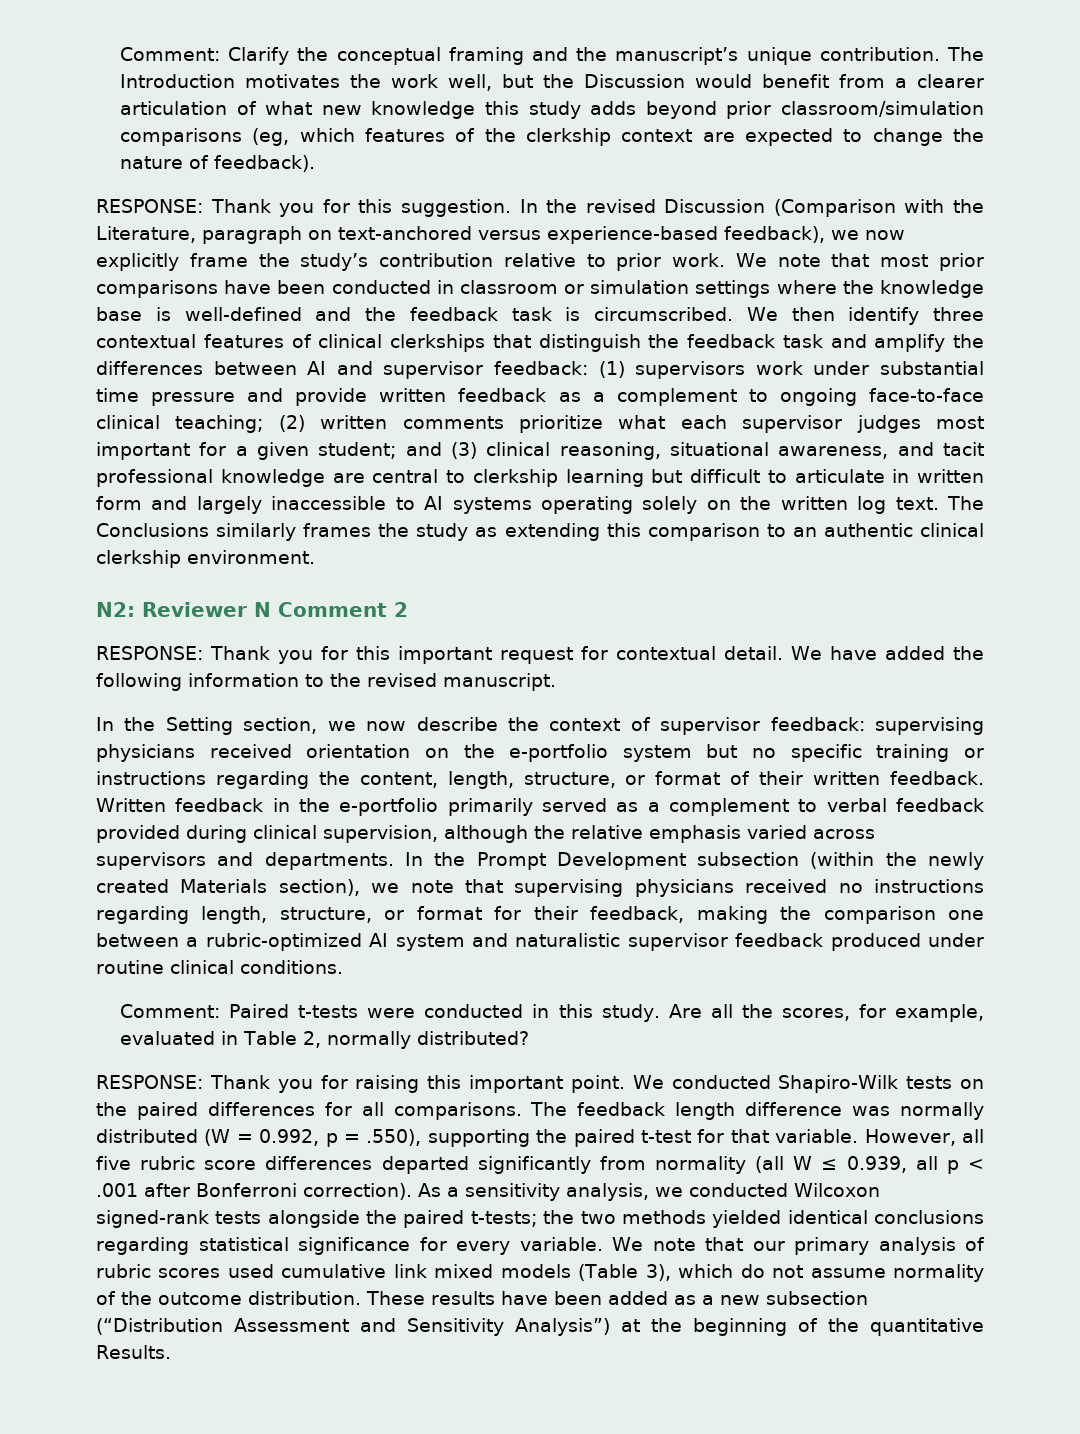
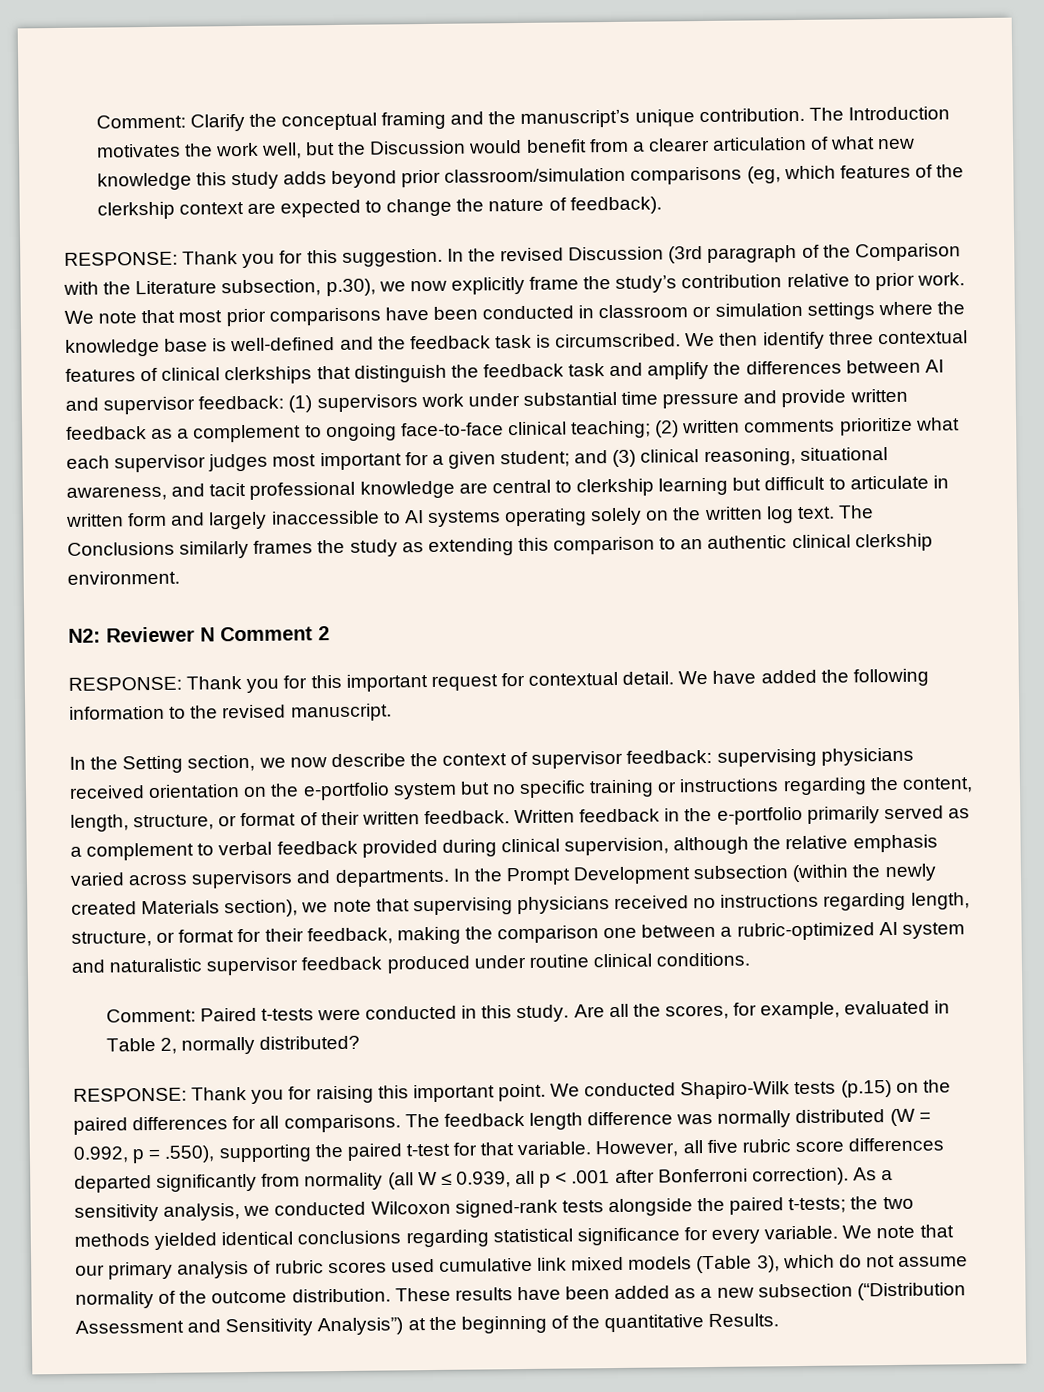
- In the revised Discussion (Comparison with the Literature, paragraph on text-anchored versus experience-based feedback), we now explicitly frame the study’s contribution relative to prior work.
+ In the revised Discussion (3rd paragraph of the Comparison with the Literature subsection, p.30), we now explicitly frame the study’s contribution relative to prior work.
- We conducted Shapiro-Wilk tests on the paired differences for all comparisons.
+ We conducted Shapiro-Wilk tests (p.15) on the paired differences for all comparisons.

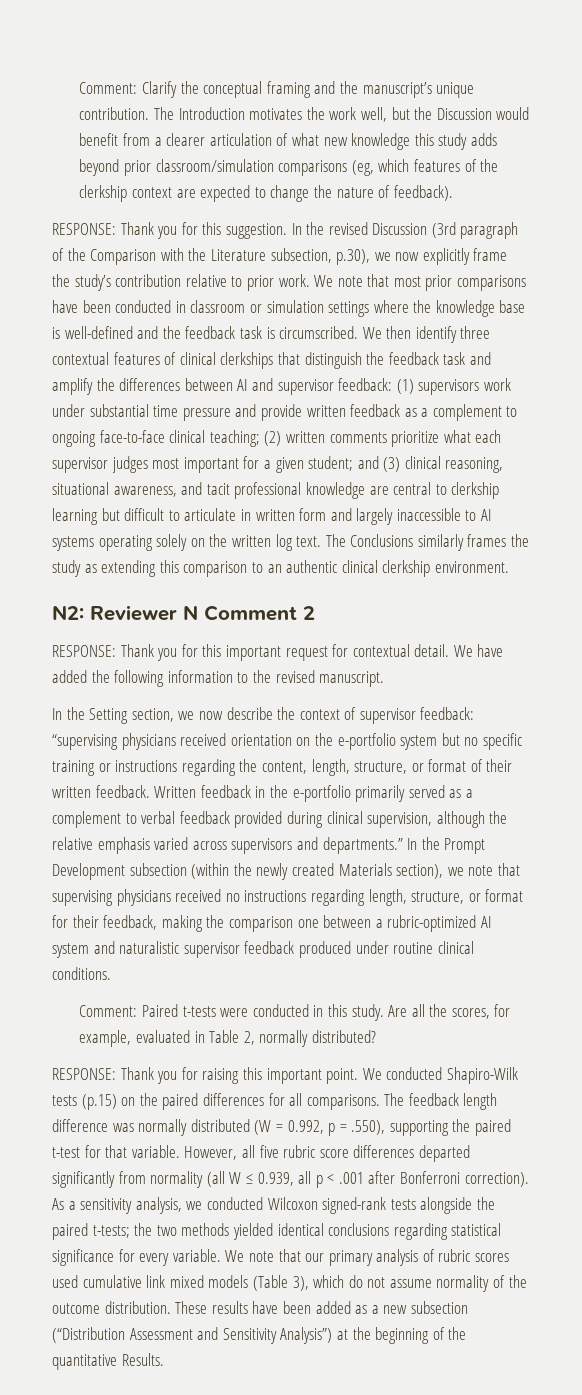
- In the Setting section, we now describe the context of supervisor feedback: supervising physicians received orientation on the e-portfolio system but no specific training or instructions regarding the content, length, structure, or format of their written feedback.
+ In the Setting section, we now describe the context of supervisor feedback: “supervising physicians received orientation on the e-portfolio system but no specific training or instructions regarding the content, length, structure, or format of their written feedback.
- Written feedback in the e-portfolio primarily served as a complement to verbal feedback provided during clinical supervision, although the relative emphasis varied across supervisors and departments.
+ Written feedback in the e-portfolio primarily served as a complement to verbal feedback provided during clinical supervision, although the relative emphasis varied across supervisors and departments.”

